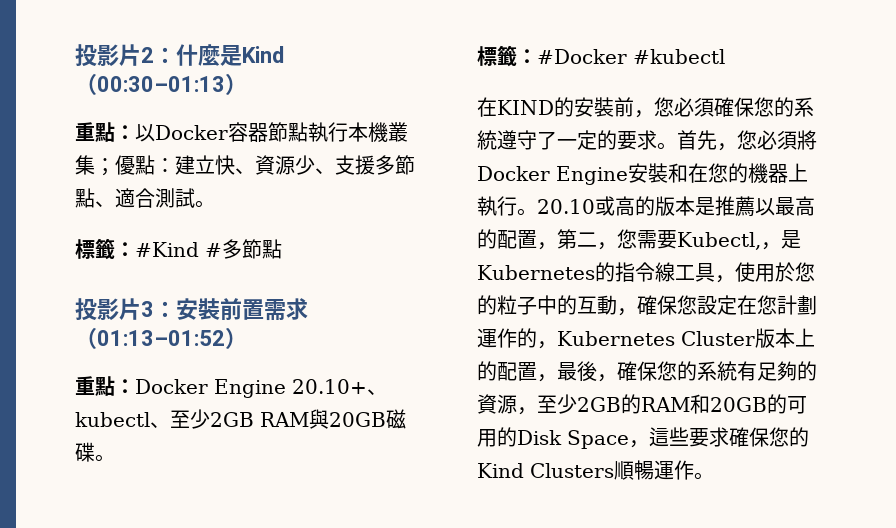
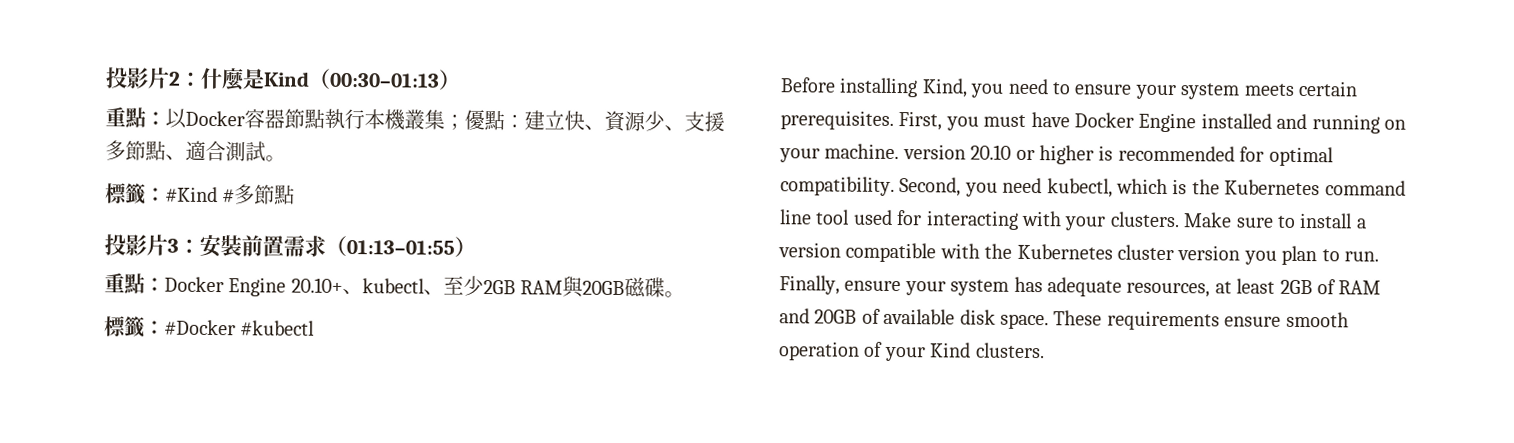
- 投影片3：安裝前置需求（01:13–01:52）
+ 投影片3：安裝前置需求（01:13–01:55）
- 在KIND的安裝前，您必須確保您的系統遵守了一定的要求。首先，您必須將Docker Engine安裝和在您的機器上執行。20.10或高的版本是推薦以最高的配置，第二，您需要Kubectl,，是Kubernetes的指令線工具，使用於您的粒子中的互動，確保您設定在您計劃運作的，Kubernetes Cluster版本上的配置，最後，確保您的系統有足夠的資源，至少2GB的RAM和20GB的可用的Disk Space，這些要求確保您的Kind Clusters順暢運作。
+ Before installing Kind, you need to ensure your system meets certain prerequisites. First, you must have Docker Engine installed and running on your machine. version 20.10 or higher is recommended for optimal compatibility. Second, you need kubectl, which is the Kubernetes command line tool used for interacting with your clusters. Make sure to install a version compatible with the Kubernetes cluster version you plan to run. Finally, ensure your system has adequate resources, at least 2GB of RAM and 20GB of available disk space. These requirements ensure smooth operation of your Kind clusters.

